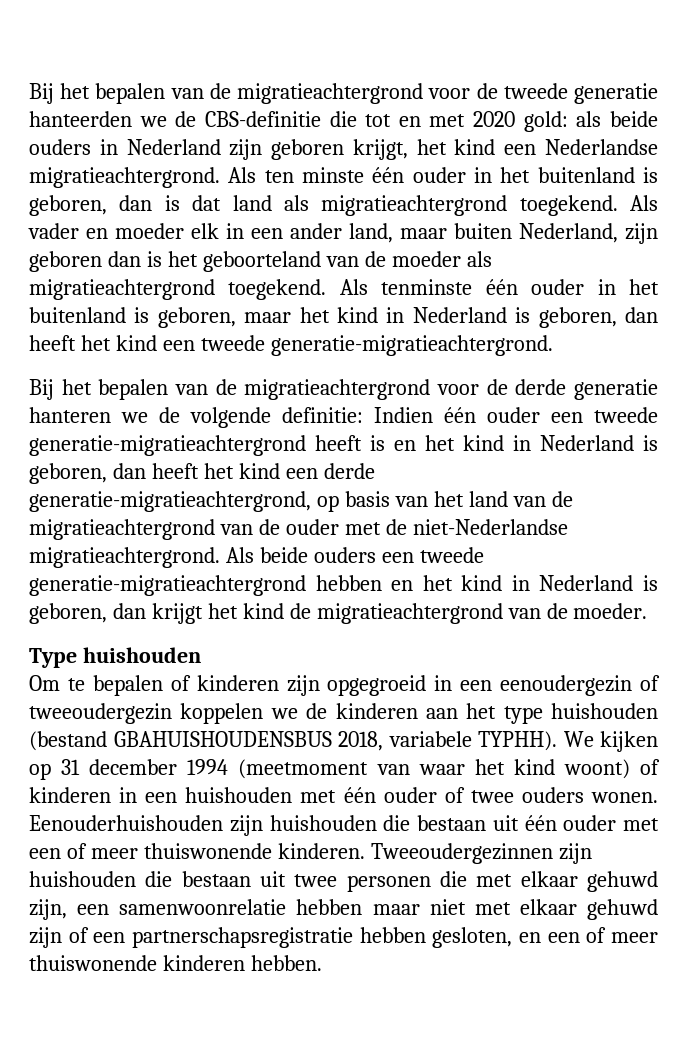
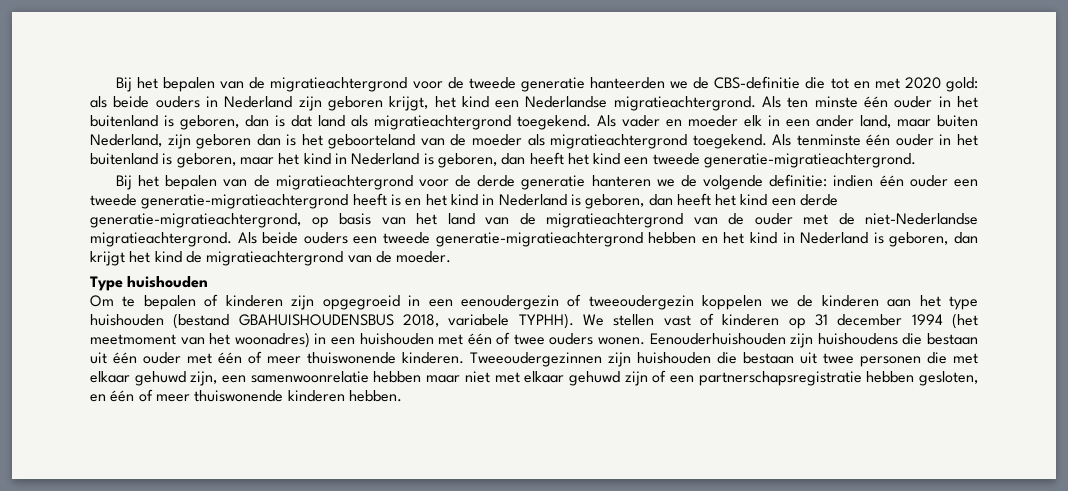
- Bij het bepalen van de migratieachtergrond voor de derde generatie hanteren we de volgende definitie: Indien één ouder een tweede generatie-migratieachtergrond heeft is en het kind in Nederland is geboren, dan heeft het kind een derde generatie-migratieachtergrond, op basis van het land van de migratieachtergrond van de ouder met de niet-Nederlandse migratieachtergrond.
+ Bij het bepalen van de migratieachtergrond voor de derde generatie hanteren we de volgende definitie: indien één ouder een tweede generatie-migratieachtergrond heeft is en het kind in Nederland is geboren, dan heeft het kind een derde generatie-migratieachtergrond, op basis van het land van de migratieachtergrond van de ouder met de niet-Nederlandse migratieachtergrond.
- We kijken op 31 december 1994 (meetmoment van waar het kind woont) of kinderen in een huishouden met één ouder of twee ouders wonen.
+ We stellen vast of kinderen op 31 december 1994 (het meetmoment van het woonadres) in een huishouden met één of twee ouders wonen.
- Eenouderhuishouden zijn huishouden die bestaan uit één ouder met een of meer thuiswonende kinderen.
+ Eenouderhuishouden zijn huishoudens die bestaan uit één ouder met één of meer thuiswonende kinderen.
- Tweeoudergezinnen zijn huishouden die bestaan uit twee personen die met elkaar gehuwd zijn, een samenwoonrelatie hebben maar niet met elkaar gehuwd zijn of een partnerschapsregistratie hebben gesloten, en een of meer thuiswonende kinderen hebben.
+ Tweeoudergezinnen zijn huishouden die bestaan uit twee personen die met elkaar gehuwd zijn, een samenwoonrelatie hebben maar niet met elkaar gehuwd zijn of een partnerschapsregistratie hebben gesloten, en één of meer thuiswonende kinderen hebben.

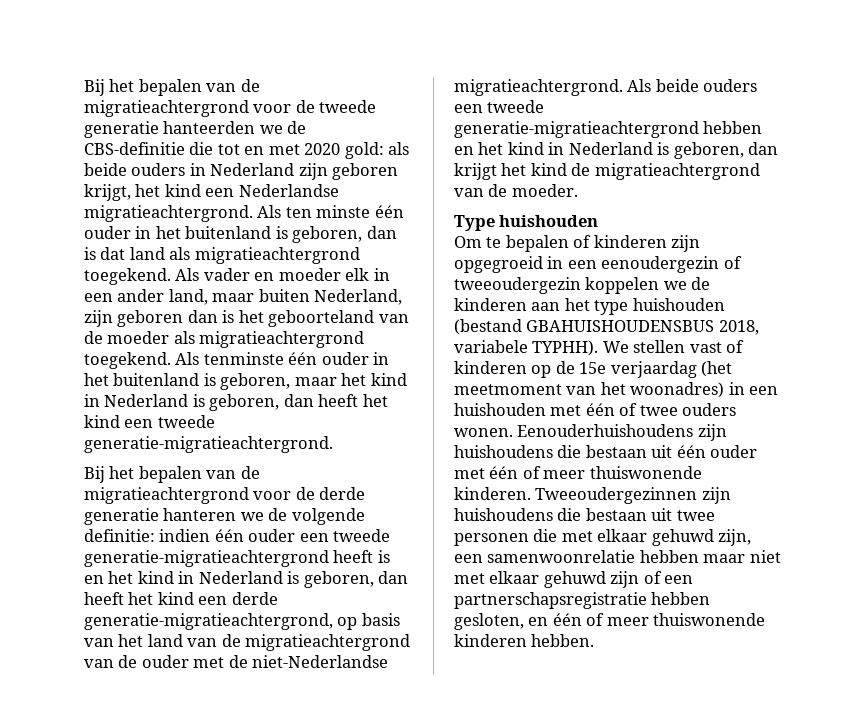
- We stellen vast of kinderen op 31 december 1994 (het meetmoment van het woonadres) in een huishouden met één of twee ouders wonen.
+ We stellen vast of kinderen op de 15e verjaardag (het meetmoment van het woonadres) in een huishouden met één of twee ouders wonen.
- Eenouderhuishouden zijn huishoudens die bestaan uit één ouder met één of meer thuiswonende kinderen.
+ Eenouderhuishoudens zijn huishoudens die bestaan uit één ouder met één of meer thuiswonende kinderen.
- Tweeoudergezinnen zijn huishouden die bestaan uit twee personen die met elkaar gehuwd zijn, een samenwoonrelatie hebben maar niet met elkaar gehuwd zijn of een partnerschapsregistratie hebben gesloten, en één of meer thuiswonende kinderen hebben.
+ Tweeoudergezinnen zijn huishoudens die bestaan uit twee personen die met elkaar gehuwd zijn, een samenwoonrelatie hebben maar niet met elkaar gehuwd zijn of een partnerschapsregistratie hebben gesloten, en één of meer thuiswonende kinderen hebben.

